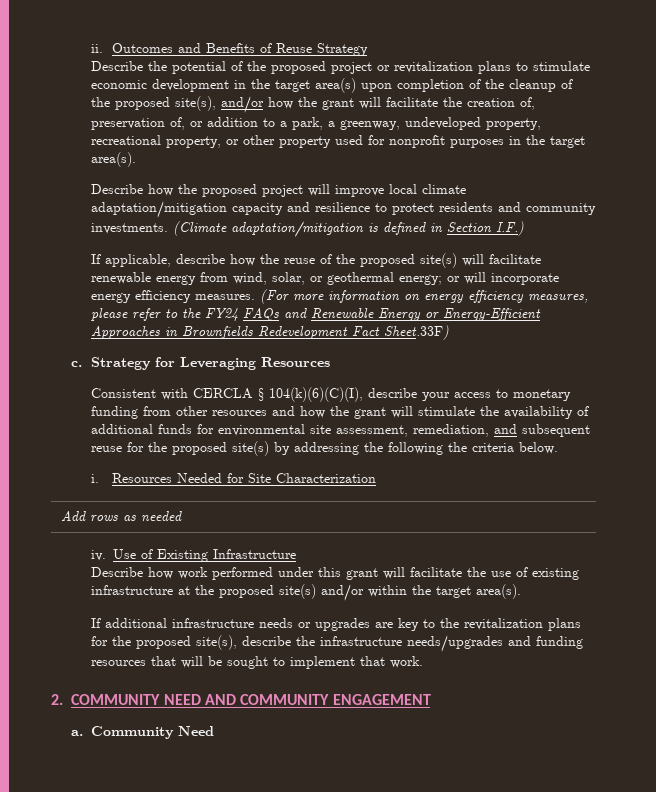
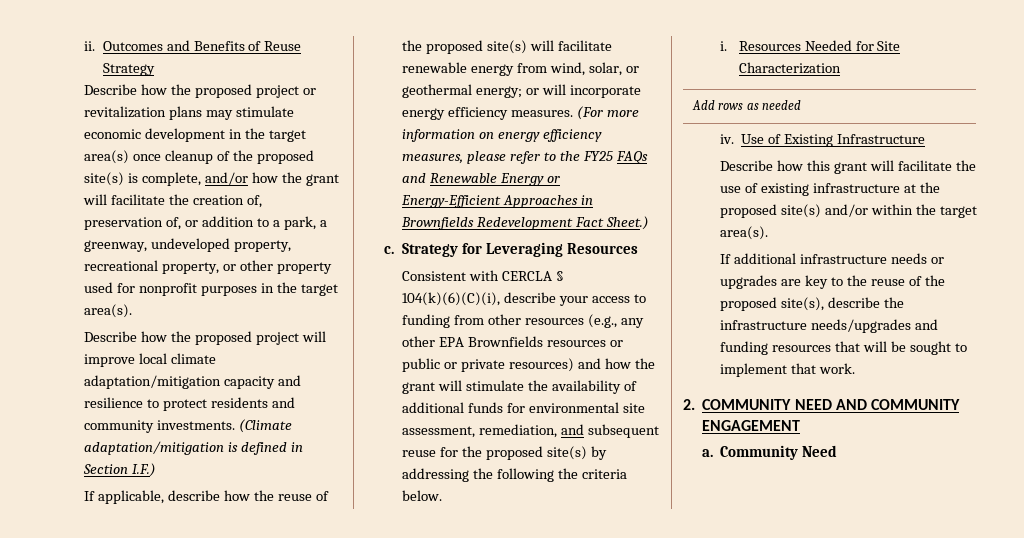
- Describe the potential of the proposed project or revitalization plans to stimulate economic development in the target area(s) upon completion of the cleanup of the proposed site(s), and/or how the grant will facilitate the creation of, preservation of, or addition to a park, a greenway, undeveloped property, recreational property, or other property used for nonprofit purposes in the target area(s).
+ Describe how the proposed project or revitalization plans may stimulate economic development in the target area(s) once cleanup of the proposed site(s) is complete, and/or how the grant will facilitate the creation of, preservation of, or addition to a park, a greenway, undeveloped property, recreational property, or other property used for nonprofit purposes in the target area(s).
- (For more information on energy efficiency measures, please refer to the FY24 FAQs and Renewable Energy or Energy-Efficient Approaches in Brownfields Redevelopment Fact Sheet.33F)
+ (For more information on energy efficiency measures, please refer to the FY25 FAQs and Renewable Energy or Energy-Efficient Approaches in Brownfields Redevelopment Fact Sheet.)
- Consistent with CERCLA § 104(k)(6)(C)(I), describe your access to monetary funding from other resources and how the grant will stimulate the availability of additional funds for environmental site assessment, remediation, and subsequent reuse for the proposed site(s) by addressing the following the criteria below.
+ Consistent with CERCLA § 104(k)(6)(C)(i), describe your access to funding from other resources (e.g., any other EPA Brownfields resources or public or private resources) and how the grant will stimulate the availability of additional funds for environmental site assessment, remediation, and subsequent reuse for the proposed site(s) by addressing the following the criteria below.
- Describe how work performed under this grant will facilitate the use of existing infrastructure at the proposed site(s) and/or within the target area(s).
+ Describe how this grant will facilitate the use of existing infrastructure at the proposed site(s) and/or within the target area(s).
- If additional infrastructure needs or upgrades are key to the revitalization plans for the proposed site(s), describe the infrastructure needs/upgrades and funding resources that will be sought to implement that work.
+ If additional infrastructure needs or upgrades are key to the reuse of the proposed site(s), describe the infrastructure needs/upgrades and funding resources that will be sought to implement that work.

